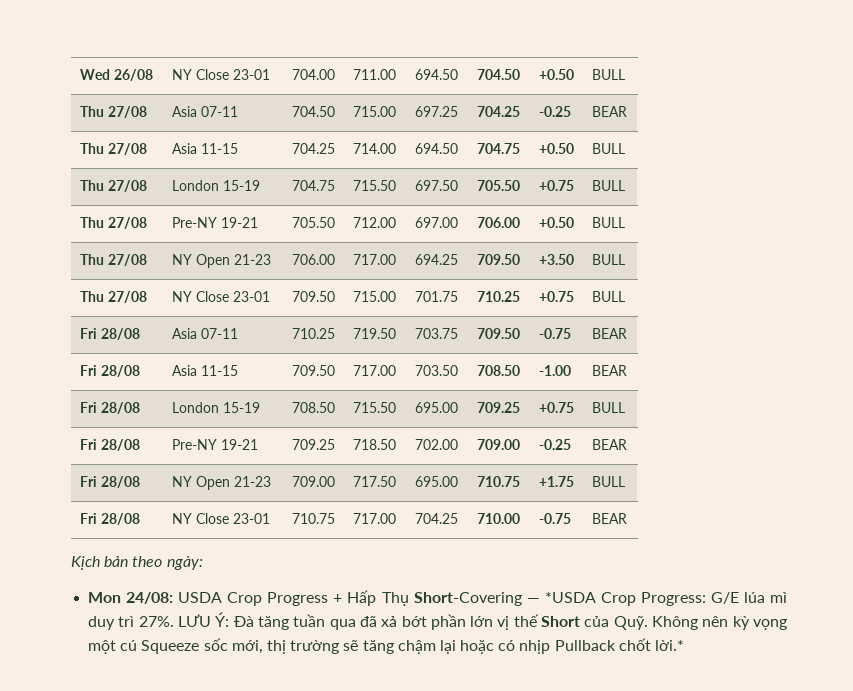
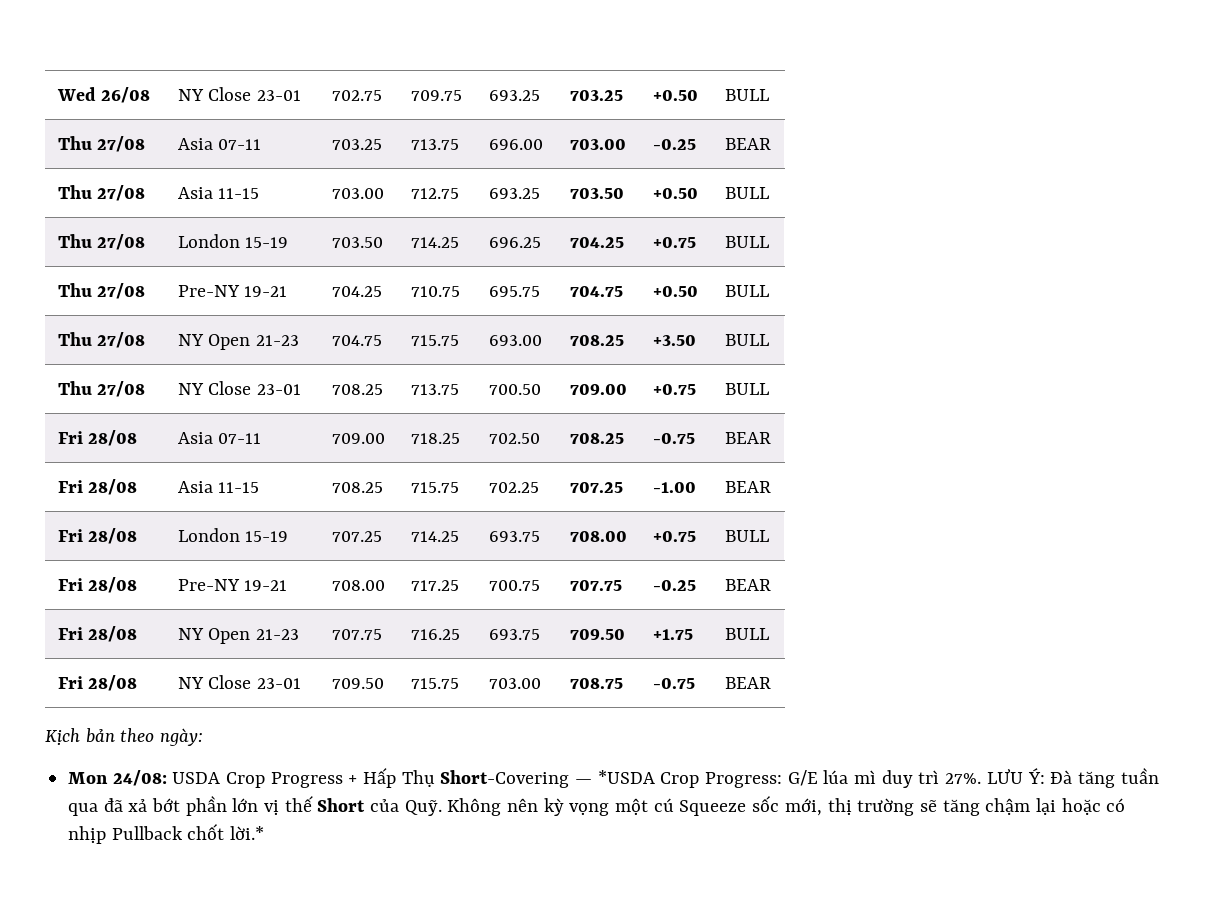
- Wed 26/08 | NY Close 23-01 | 704.00 | 711.00 | 694.50 | 704.50 | +0.50 | BULL
+ Wed 26/08 | NY Close 23-01 | 702.75 | 709.75 | 693.25 | 703.25 | +0.50 | BULL
- Thu 27/08 | Asia 07-11 | 704.50 | 715.00 | 697.25 | 704.25 | -0.25 | BEAR
+ Thu 27/08 | Asia 07-11 | 703.25 | 713.75 | 696.00 | 703.00 | -0.25 | BEAR
- Thu 27/08 | Asia 11-15 | 704.25 | 714.00 | 694.50 | 704.75 | +0.50 | BULL
+ Thu 27/08 | Asia 11-15 | 703.00 | 712.75 | 693.25 | 703.50 | +0.50 | BULL
- Thu 27/08 | London 15-19 | 704.75 | 715.50 | 697.50 | 705.50 | +0.75 | BULL
+ Thu 27/08 | London 15-19 | 703.50 | 714.25 | 696.25 | 704.25 | +0.75 | BULL
- Thu 27/08 | Pre-NY 19-21 | 705.50 | 712.00 | 697.00 | 706.00 | +0.50 | BULL
+ Thu 27/08 | Pre-NY 19-21 | 704.25 | 710.75 | 695.75 | 704.75 | +0.50 | BULL
- Thu 27/08 | NY Open 21-23 | 706.00 | 717.00 | 694.25 | 709.50 | +3.50 | BULL
+ Thu 27/08 | NY Open 21-23 | 704.75 | 715.75 | 693.00 | 708.25 | +3.50 | BULL
- Thu 27/08 | NY Close 23-01 | 709.50 | 715.00 | 701.75 | 710.25 | +0.75 | BULL
+ Thu 27/08 | NY Close 23-01 | 708.25 | 713.75 | 700.50 | 709.00 | +0.75 | BULL
- Fri 28/08 | Asia 07-11 | 710.25 | 719.50 | 703.75 | 709.50 | -0.75 | BEAR
+ Fri 28/08 | Asia 07-11 | 709.00 | 718.25 | 702.50 | 708.25 | -0.75 | BEAR
- Fri 28/08 | Asia 11-15 | 709.50 | 717.00 | 703.50 | 708.50 | -1.00 | BEAR
+ Fri 28/08 | Asia 11-15 | 708.25 | 715.75 | 702.25 | 707.25 | -1.00 | BEAR
- Fri 28/08 | London 15-19 | 708.50 | 715.50 | 695.00 | 709.25 | +0.75 | BULL
+ Fri 28/08 | London 15-19 | 707.25 | 714.25 | 693.75 | 708.00 | +0.75 | BULL
- Fri 28/08 | Pre-NY 19-21 | 709.25 | 718.50 | 702.00 | 709.00 | -0.25 | BEAR
+ Fri 28/08 | Pre-NY 19-21 | 708.00 | 717.25 | 700.75 | 707.75 | -0.25 | BEAR
- Fri 28/08 | NY Open 21-23 | 709.00 | 717.50 | 695.00 | 710.75 | +1.75 | BULL
+ Fri 28/08 | NY Open 21-23 | 707.75 | 716.25 | 693.75 | 709.50 | +1.75 | BULL
- Fri 28/08 | NY Close 23-01 | 710.75 | 717.00 | 704.25 | 710.00 | -0.75 | BEAR
+ Fri 28/08 | NY Close 23-01 | 709.50 | 715.75 | 703.00 | 708.75 | -0.75 | BEAR

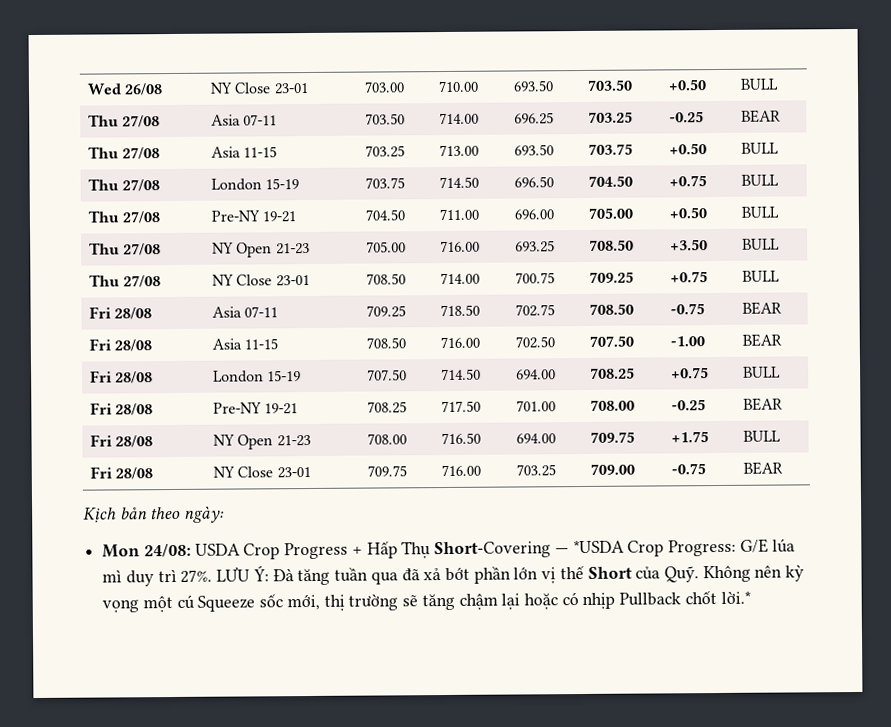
- Wed 26/08 | NY Close 23-01 | 702.75 | 709.75 | 693.25 | 703.25 | +0.50 | BULL
+ Wed 26/08 | NY Close 23-01 | 703.00 | 710.00 | 693.50 | 703.50 | +0.50 | BULL
- Thu 27/08 | Asia 07-11 | 703.25 | 713.75 | 696.00 | 703.00 | -0.25 | BEAR
+ Thu 27/08 | Asia 07-11 | 703.50 | 714.00 | 696.25 | 703.25 | -0.25 | BEAR
- Thu 27/08 | Asia 11-15 | 703.00 | 712.75 | 693.25 | 703.50 | +0.50 | BULL
+ Thu 27/08 | Asia 11-15 | 703.25 | 713.00 | 693.50 | 703.75 | +0.50 | BULL
- Thu 27/08 | London 15-19 | 703.50 | 714.25 | 696.25 | 704.25 | +0.75 | BULL
+ Thu 27/08 | London 15-19 | 703.75 | 714.50 | 696.50 | 704.50 | +0.75 | BULL
- Thu 27/08 | Pre-NY 19-21 | 704.25 | 710.75 | 695.75 | 704.75 | +0.50 | BULL
+ Thu 27/08 | Pre-NY 19-21 | 704.50 | 711.00 | 696.00 | 705.00 | +0.50 | BULL
- Thu 27/08 | NY Open 21-23 | 704.75 | 715.75 | 693.00 | 708.25 | +3.50 | BULL
+ Thu 27/08 | NY Open 21-23 | 705.00 | 716.00 | 693.25 | 708.50 | +3.50 | BULL
- Thu 27/08 | NY Close 23-01 | 708.25 | 713.75 | 700.50 | 709.00 | +0.75 | BULL
+ Thu 27/08 | NY Close 23-01 | 708.50 | 714.00 | 700.75 | 709.25 | +0.75 | BULL
- Fri 28/08 | Asia 07-11 | 709.00 | 718.25 | 702.50 | 708.25 | -0.75 | BEAR
+ Fri 28/08 | Asia 07-11 | 709.25 | 718.50 | 702.75 | 708.50 | -0.75 | BEAR
- Fri 28/08 | Asia 11-15 | 708.25 | 715.75 | 702.25 | 707.25 | -1.00 | BEAR
+ Fri 28/08 | Asia 11-15 | 708.50 | 716.00 | 702.50 | 707.50 | -1.00 | BEAR
- Fri 28/08 | London 15-19 | 707.25 | 714.25 | 693.75 | 708.00 | +0.75 | BULL
+ Fri 28/08 | London 15-19 | 707.50 | 714.50 | 694.00 | 708.25 | +0.75 | BULL
- Fri 28/08 | Pre-NY 19-21 | 708.00 | 717.25 | 700.75 | 707.75 | -0.25 | BEAR
+ Fri 28/08 | Pre-NY 19-21 | 708.25 | 717.50 | 701.00 | 708.00 | -0.25 | BEAR
- Fri 28/08 | NY Open 21-23 | 707.75 | 716.25 | 693.75 | 709.50 | +1.75 | BULL
+ Fri 28/08 | NY Open 21-23 | 708.00 | 716.50 | 694.00 | 709.75 | +1.75 | BULL
- Fri 28/08 | NY Close 23-01 | 709.50 | 715.75 | 703.00 | 708.75 | -0.75 | BEAR
+ Fri 28/08 | NY Close 23-01 | 709.75 | 716.00 | 703.25 | 709.00 | -0.75 | BEAR

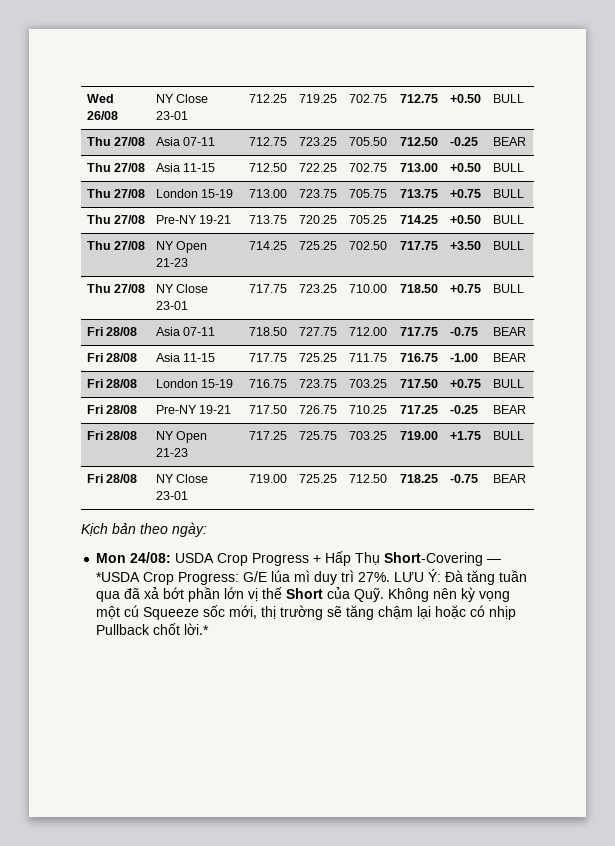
- Wed 26/08 | NY Close 23-01 | 703.00 | 710.00 | 693.50 | 703.50 | +0.50 | BULL
+ Wed 26/08 | NY Close 23-01 | 712.25 | 719.25 | 702.75 | 712.75 | +0.50 | BULL
- Thu 27/08 | Asia 07-11 | 703.50 | 714.00 | 696.25 | 703.25 | -0.25 | BEAR
+ Thu 27/08 | Asia 07-11 | 712.75 | 723.25 | 705.50 | 712.50 | -0.25 | BEAR
- Thu 27/08 | Asia 11-15 | 703.25 | 713.00 | 693.50 | 703.75 | +0.50 | BULL
+ Thu 27/08 | Asia 11-15 | 712.50 | 722.25 | 702.75 | 713.00 | +0.50 | BULL
- Thu 27/08 | London 15-19 | 703.75 | 714.50 | 696.50 | 704.50 | +0.75 | BULL
+ Thu 27/08 | London 15-19 | 713.00 | 723.75 | 705.75 | 713.75 | +0.75 | BULL
- Thu 27/08 | Pre-NY 19-21 | 704.50 | 711.00 | 696.00 | 705.00 | +0.50 | BULL
+ Thu 27/08 | Pre-NY 19-21 | 713.75 | 720.25 | 705.25 | 714.25 | +0.50 | BULL
- Thu 27/08 | NY Open 21-23 | 705.00 | 716.00 | 693.25 | 708.50 | +3.50 | BULL
+ Thu 27/08 | NY Open 21-23 | 714.25 | 725.25 | 702.50 | 717.75 | +3.50 | BULL
- Thu 27/08 | NY Close 23-01 | 708.50 | 714.00 | 700.75 | 709.25 | +0.75 | BULL
+ Thu 27/08 | NY Close 23-01 | 717.75 | 723.25 | 710.00 | 718.50 | +0.75 | BULL
- Fri 28/08 | Asia 07-11 | 709.25 | 718.50 | 702.75 | 708.50 | -0.75 | BEAR
+ Fri 28/08 | Asia 07-11 | 718.50 | 727.75 | 712.00 | 717.75 | -0.75 | BEAR
- Fri 28/08 | Asia 11-15 | 708.50 | 716.00 | 702.50 | 707.50 | -1.00 | BEAR
+ Fri 28/08 | Asia 11-15 | 717.75 | 725.25 | 711.75 | 716.75 | -1.00 | BEAR
- Fri 28/08 | London 15-19 | 707.50 | 714.50 | 694.00 | 708.25 | +0.75 | BULL
+ Fri 28/08 | London 15-19 | 716.75 | 723.75 | 703.25 | 717.50 | +0.75 | BULL
- Fri 28/08 | Pre-NY 19-21 | 708.25 | 717.50 | 701.00 | 708.00 | -0.25 | BEAR
+ Fri 28/08 | Pre-NY 19-21 | 717.50 | 726.75 | 710.25 | 717.25 | -0.25 | BEAR
- Fri 28/08 | NY Open 21-23 | 708.00 | 716.50 | 694.00 | 709.75 | +1.75 | BULL
+ Fri 28/08 | NY Open 21-23 | 717.25 | 725.75 | 703.25 | 719.00 | +1.75 | BULL
- Fri 28/08 | NY Close 23-01 | 709.75 | 716.00 | 703.25 | 709.00 | -0.75 | BEAR
+ Fri 28/08 | NY Close 23-01 | 719.00 | 725.25 | 712.50 | 718.25 | -0.75 | BEAR

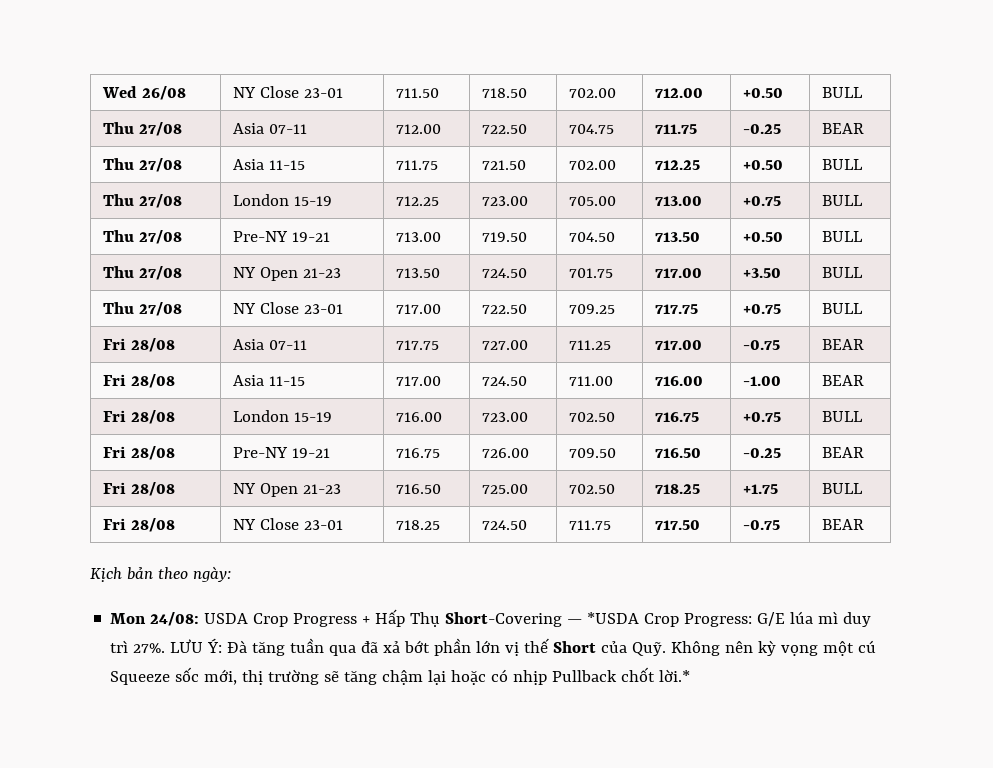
- Wed 26/08 | NY Close 23-01 | 712.25 | 719.25 | 702.75 | 712.75 | +0.50 | BULL
+ Wed 26/08 | NY Close 23-01 | 711.50 | 718.50 | 702.00 | 712.00 | +0.50 | BULL
- Thu 27/08 | Asia 07-11 | 712.75 | 723.25 | 705.50 | 712.50 | -0.25 | BEAR
+ Thu 27/08 | Asia 07-11 | 712.00 | 722.50 | 704.75 | 711.75 | -0.25 | BEAR
- Thu 27/08 | Asia 11-15 | 712.50 | 722.25 | 702.75 | 713.00 | +0.50 | BULL
+ Thu 27/08 | Asia 11-15 | 711.75 | 721.50 | 702.00 | 712.25 | +0.50 | BULL
- Thu 27/08 | London 15-19 | 713.00 | 723.75 | 705.75 | 713.75 | +0.75 | BULL
+ Thu 27/08 | London 15-19 | 712.25 | 723.00 | 705.00 | 713.00 | +0.75 | BULL
- Thu 27/08 | Pre-NY 19-21 | 713.75 | 720.25 | 705.25 | 714.25 | +0.50 | BULL
+ Thu 27/08 | Pre-NY 19-21 | 713.00 | 719.50 | 704.50 | 713.50 | +0.50 | BULL
- Thu 27/08 | NY Open 21-23 | 714.25 | 725.25 | 702.50 | 717.75 | +3.50 | BULL
+ Thu 27/08 | NY Open 21-23 | 713.50 | 724.50 | 701.75 | 717.00 | +3.50 | BULL
- Thu 27/08 | NY Close 23-01 | 717.75 | 723.25 | 710.00 | 718.50 | +0.75 | BULL
+ Thu 27/08 | NY Close 23-01 | 717.00 | 722.50 | 709.25 | 717.75 | +0.75 | BULL
- Fri 28/08 | Asia 07-11 | 718.50 | 727.75 | 712.00 | 717.75 | -0.75 | BEAR
+ Fri 28/08 | Asia 07-11 | 717.75 | 727.00 | 711.25 | 717.00 | -0.75 | BEAR
- Fri 28/08 | Asia 11-15 | 717.75 | 725.25 | 711.75 | 716.75 | -1.00 | BEAR
+ Fri 28/08 | Asia 11-15 | 717.00 | 724.50 | 711.00 | 716.00 | -1.00 | BEAR
- Fri 28/08 | London 15-19 | 716.75 | 723.75 | 703.25 | 717.50 | +0.75 | BULL
+ Fri 28/08 | London 15-19 | 716.00 | 723.00 | 702.50 | 716.75 | +0.75 | BULL
- Fri 28/08 | Pre-NY 19-21 | 717.50 | 726.75 | 710.25 | 717.25 | -0.25 | BEAR
+ Fri 28/08 | Pre-NY 19-21 | 716.75 | 726.00 | 709.50 | 716.50 | -0.25 | BEAR
- Fri 28/08 | NY Open 21-23 | 717.25 | 725.75 | 703.25 | 719.00 | +1.75 | BULL
+ Fri 28/08 | NY Open 21-23 | 716.50 | 725.00 | 702.50 | 718.25 | +1.75 | BULL
- Fri 28/08 | NY Close 23-01 | 719.00 | 725.25 | 712.50 | 718.25 | -0.75 | BEAR
+ Fri 28/08 | NY Close 23-01 | 718.25 | 724.50 | 711.75 | 717.50 | -0.75 | BEAR

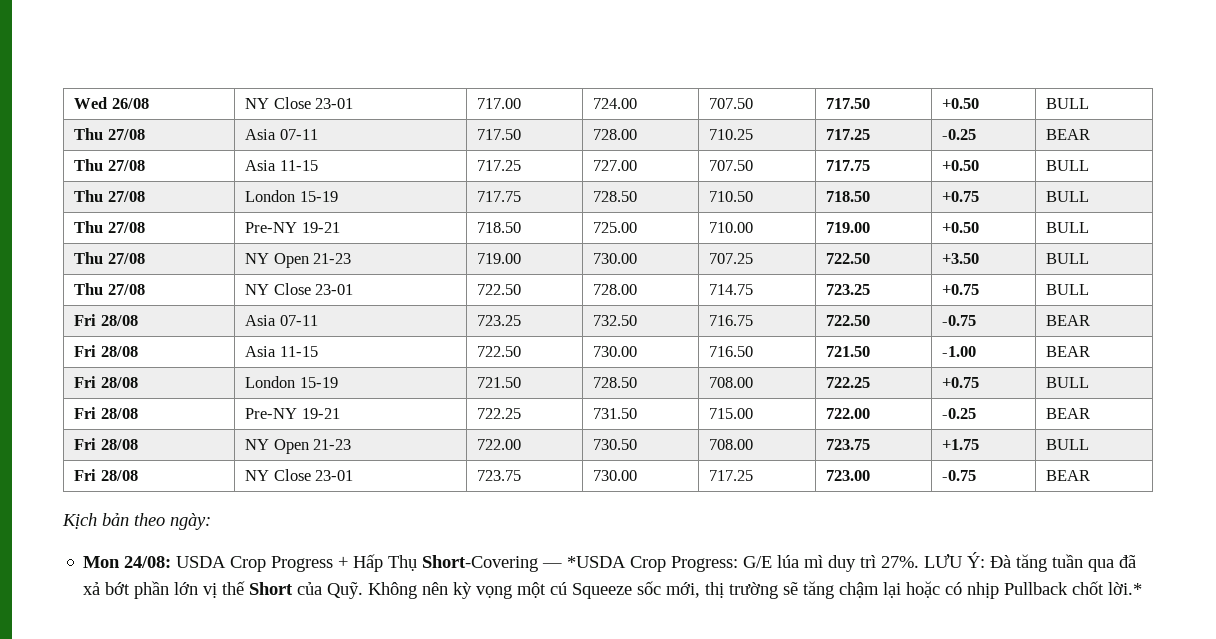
- Wed 26/08 | NY Close 23-01 | 711.50 | 718.50 | 702.00 | 712.00 | +0.50 | BULL
+ Wed 26/08 | NY Close 23-01 | 717.00 | 724.00 | 707.50 | 717.50 | +0.50 | BULL
- Thu 27/08 | Asia 07-11 | 712.00 | 722.50 | 704.75 | 711.75 | -0.25 | BEAR
+ Thu 27/08 | Asia 07-11 | 717.50 | 728.00 | 710.25 | 717.25 | -0.25 | BEAR
- Thu 27/08 | Asia 11-15 | 711.75 | 721.50 | 702.00 | 712.25 | +0.50 | BULL
+ Thu 27/08 | Asia 11-15 | 717.25 | 727.00 | 707.50 | 717.75 | +0.50 | BULL
- Thu 27/08 | London 15-19 | 712.25 | 723.00 | 705.00 | 713.00 | +0.75 | BULL
+ Thu 27/08 | London 15-19 | 717.75 | 728.50 | 710.50 | 718.50 | +0.75 | BULL
- Thu 27/08 | Pre-NY 19-21 | 713.00 | 719.50 | 704.50 | 713.50 | +0.50 | BULL
+ Thu 27/08 | Pre-NY 19-21 | 718.50 | 725.00 | 710.00 | 719.00 | +0.50 | BULL
- Thu 27/08 | NY Open 21-23 | 713.50 | 724.50 | 701.75 | 717.00 | +3.50 | BULL
+ Thu 27/08 | NY Open 21-23 | 719.00 | 730.00 | 707.25 | 722.50 | +3.50 | BULL
- Thu 27/08 | NY Close 23-01 | 717.00 | 722.50 | 709.25 | 717.75 | +0.75 | BULL
+ Thu 27/08 | NY Close 23-01 | 722.50 | 728.00 | 714.75 | 723.25 | +0.75 | BULL
- Fri 28/08 | Asia 07-11 | 717.75 | 727.00 | 711.25 | 717.00 | -0.75 | BEAR
+ Fri 28/08 | Asia 07-11 | 723.25 | 732.50 | 716.75 | 722.50 | -0.75 | BEAR
- Fri 28/08 | Asia 11-15 | 717.00 | 724.50 | 711.00 | 716.00 | -1.00 | BEAR
+ Fri 28/08 | Asia 11-15 | 722.50 | 730.00 | 716.50 | 721.50 | -1.00 | BEAR
- Fri 28/08 | London 15-19 | 716.00 | 723.00 | 702.50 | 716.75 | +0.75 | BULL
+ Fri 28/08 | London 15-19 | 721.50 | 728.50 | 708.00 | 722.25 | +0.75 | BULL
- Fri 28/08 | Pre-NY 19-21 | 716.75 | 726.00 | 709.50 | 716.50 | -0.25 | BEAR
+ Fri 28/08 | Pre-NY 19-21 | 722.25 | 731.50 | 715.00 | 722.00 | -0.25 | BEAR
- Fri 28/08 | NY Open 21-23 | 716.50 | 725.00 | 702.50 | 718.25 | +1.75 | BULL
+ Fri 28/08 | NY Open 21-23 | 722.00 | 730.50 | 708.00 | 723.75 | +1.75 | BULL
- Fri 28/08 | NY Close 23-01 | 718.25 | 724.50 | 711.75 | 717.50 | -0.75 | BEAR
+ Fri 28/08 | NY Close 23-01 | 723.75 | 730.00 | 717.25 | 723.00 | -0.75 | BEAR

